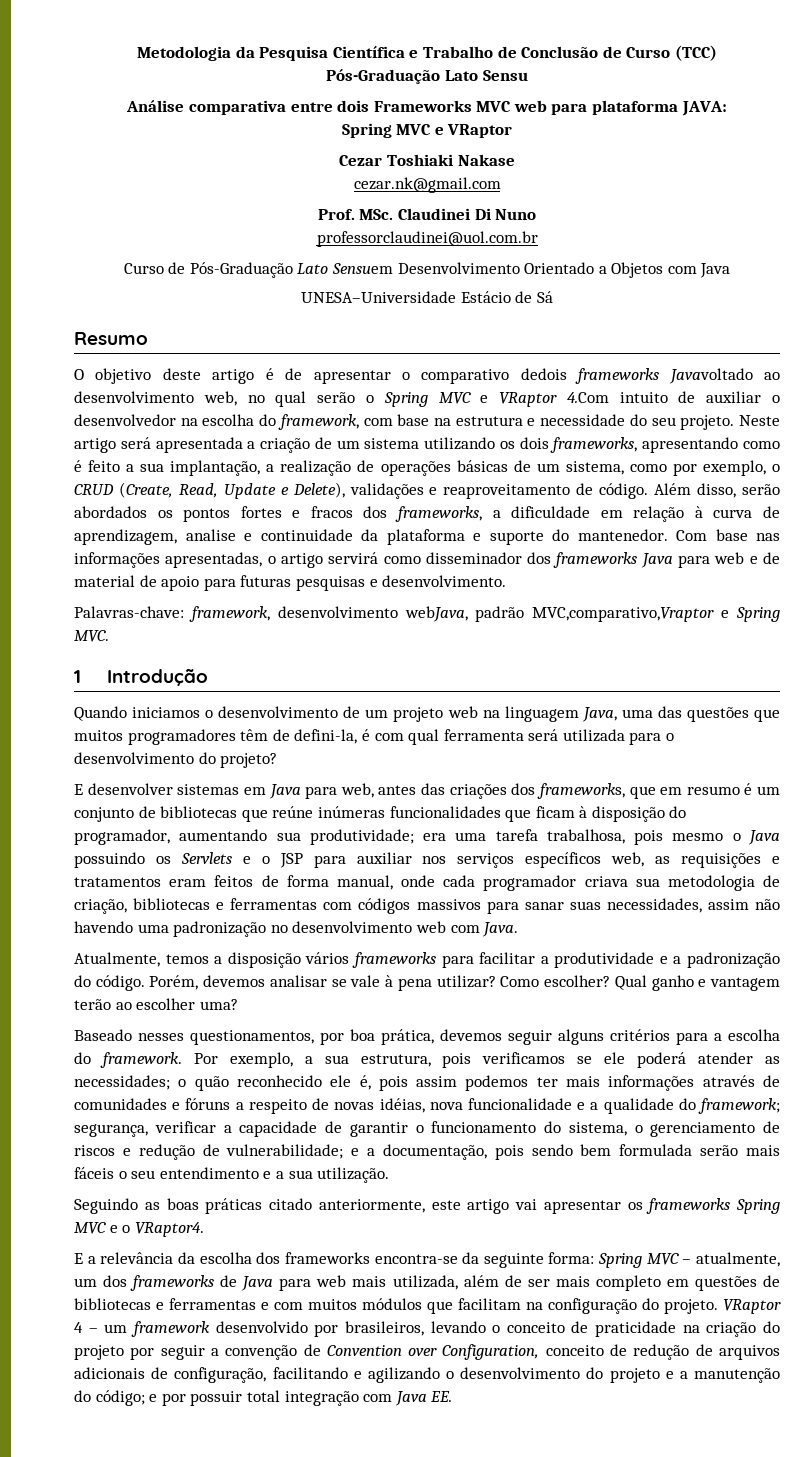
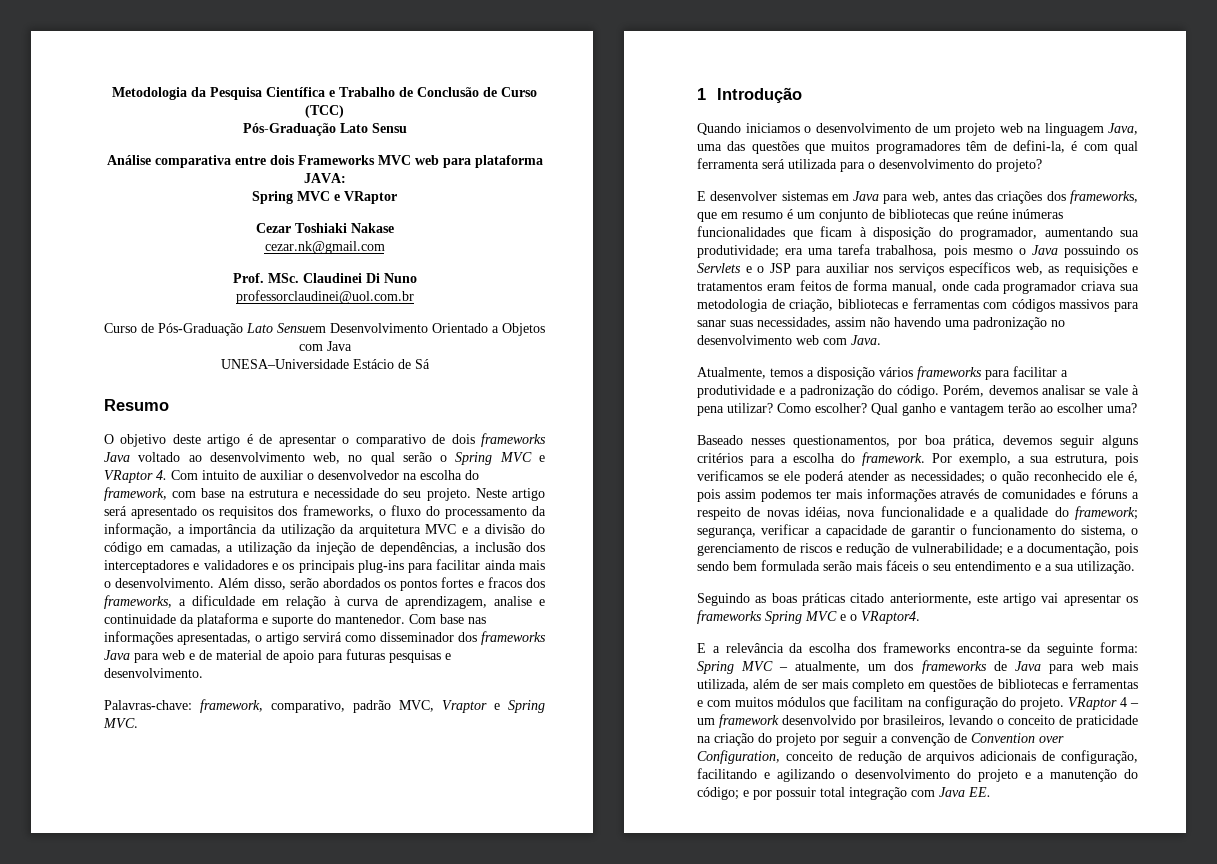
- O objetivo deste artigo é de apresentar o comparativo dedois frameworks Javavoltado ao desenvolvimento web, no qual serão o Spring MVC e VRaptor 4.Com intuito de auxiliar o desenvolvedor na escolha do framework, com base na estrutura e necessidade do seu projeto.
+ O objetivo deste artigo é de apresentar o comparativo de dois frameworks Java voltado ao desenvolvimento web, no qual serão o Spring MVC e VRaptor 4. Com intuito de auxiliar o desenvolvedor na escolha do framework, com base na estrutura e necessidade do seu projeto.
- Neste artigo será apresentada a criação de um sistema utilizando os dois frameworks, apresentando como é feito a sua implantação, a realização de operações básicas de um sistema, como por exemplo, o CRUD (Create, Read, Update e Delete), validações e reaproveitamento de código.
+ Neste artigo será apresentado os requisitos dos frameworks, o fluxo do processamento da informação, a importância da utilização da arquitetura MVC e a divisão do código em camadas, a utilização da injeção de dependências, a inclusão dos interceptadores e validadores e os principais plug-ins para facilitar ainda mais o desenvolvimento.
- Palavras-chave: framework, desenvolvimento webJava, padrão MVC,comparativo,Vraptor e Spring MVC.
+ Palavras-chave: framework, comparativo, padrão MVC, Vraptor e Spring MVC.

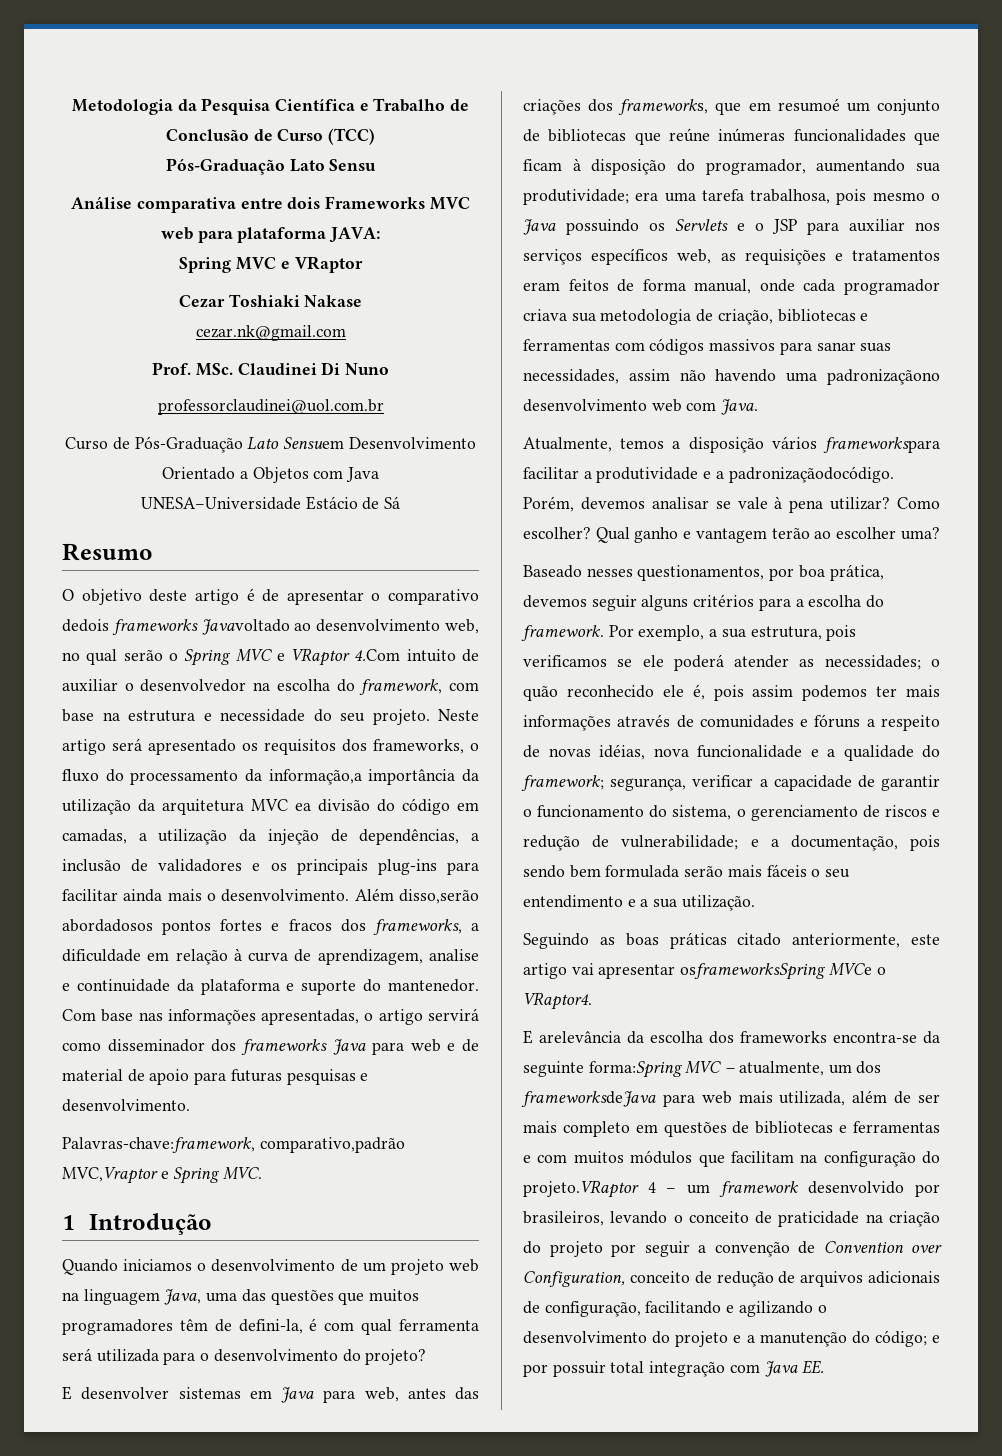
- O objetivo deste artigo é de apresentar o comparativo de dois frameworks Java voltado ao desenvolvimento web, no qual serão o Spring MVC e VRaptor 4. Com intuito de auxiliar o desenvolvedor na escolha do framework, com base na estrutura e necessidade do seu projeto.
+ O objetivo deste artigo é de apresentar o comparativo dedois frameworks Javavoltado ao desenvolvimento web, no qual serão o Spring MVC e VRaptor 4.Com intuito de auxiliar o desenvolvedor na escolha do framework, com base na estrutura e necessidade do seu projeto.
- Neste artigo será apresentado os requisitos dos frameworks, o fluxo do processamento da informação, a importância da utilização da arquitetura MVC e a divisão do código em camadas, a utilização da injeção de dependências, a inclusão dos interceptadores e validadores e os principais plug-ins para facilitar ainda mais o desenvolvimento.
+ Neste artigo será apresentado os requisitos dos frameworks, o fluxo do processamento da informação,a importância da utilização da arquitetura MVC ea divisão do código em camadas, a utilização da injeção de dependências, a inclusão de validadores e os principais plug-ins para facilitar ainda mais o desenvolvimento.
- Além disso, serão abordados os pontos fortes e fracos dos frameworks, a dificuldade em relação à curva de aprendizagem, analise e continuidade da plataforma e suporte do mantenedor.
+ Além disso,serão abordadosos pontos fortes e fracos dos frameworks, a dificuldade em relação à curva de aprendizagem, analise e continuidade da plataforma e suporte do mantenedor.
- Palavras-chave: framework, comparativo, padrão MVC, Vraptor e Spring MVC.
+ Palavras-chave:framework, comparativo,padrão MVC,Vraptor e Spring MVC.
- E desenvolver sistemas em Java para web, antes das criações dos frameworks, que em resumo é um conjunto de bibliotecas que reúne inúmeras funcionalidades que ficam à disposição do programador, aumentando sua produtividade;
+ E desenvolver sistemas em Java para web, antes das criações dos frameworks, que em resumoé um conjunto de bibliotecas que reúne inúmeras funcionalidades que ficam à disposição do programador, aumentando sua produtividade;
- era uma tarefa trabalhosa, pois mesmo o Java possuindo os Servlets e o JSP para auxiliar nos serviços específicos web, as requisições e tratamentos eram feitos de forma manual, onde cada programador criava sua metodologia de criação, bibliotecas e ferramentas com códigos massivos para sanar suas necessidades, assim não havendo uma padronização no desenvolvimento web com Java.
+ era uma tarefa trabalhosa, pois mesmo o Java possuindo os Servlets e o JSP para auxiliar nos serviços específicos web, as requisições e tratamentos eram feitos de forma manual, onde cada programador criava sua metodologia de criação, bibliotecas e ferramentas com códigos massivos para sanar suas necessidades, assim não havendo uma padronizaçãono desenvolvimento web com Java.
- Atualmente, temos a disposição vários frameworks para facilitar a produtividade e a padronização do código.
+ Atualmente, temos a disposição vários frameworkspara facilitar a produtividade e a padronizaçãodocódigo.
- Seguindo as boas práticas citado anteriormente, este artigo vai apresentar os frameworks Spring MVC e o VRaptor4.
+ Seguindo as boas práticas citado anteriormente, este artigo vai apresentar osframeworksSpring MVCe o VRaptor4.
- E a relevância da escolha dos frameworks encontra-se da seguinte forma: Spring MVC – atualmente, um dos frameworks de Java para web mais utilizada, além de ser mais completo em questões de bibliotecas e ferramentas e com muitos módulos que facilitam na configuração do projeto. VRaptor 4 – um framework desenvolvido por brasileiros, levando o conceito de praticidade na criação do projeto por seguir a convenção de Convention over Configuration, conceito de redução de arquivos adicionais de configuração, facilitando e agilizando o desenvolvimento do projeto e a manutenção do código;
+ E arelevância da escolha dos frameworks encontra-se da seguinte forma:Spring MVC – atualmente, um dos frameworksdeJava para web mais utilizada, além de ser mais completo em questões de bibliotecas e ferramentas e com muitos módulos que facilitam na configuração do projeto.VRaptor 4 – um framework desenvolvido por brasileiros, levando o conceito de praticidade na criação do projeto por seguir a convenção de Convention over Configuration, conceito de redução de arquivos adicionais de configuração, facilitando e agilizando o desenvolvimento do projeto e a manutenção do código;

